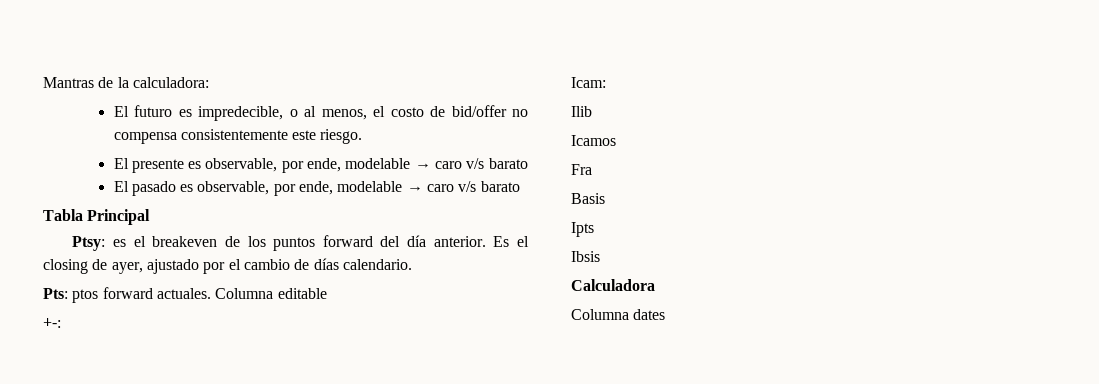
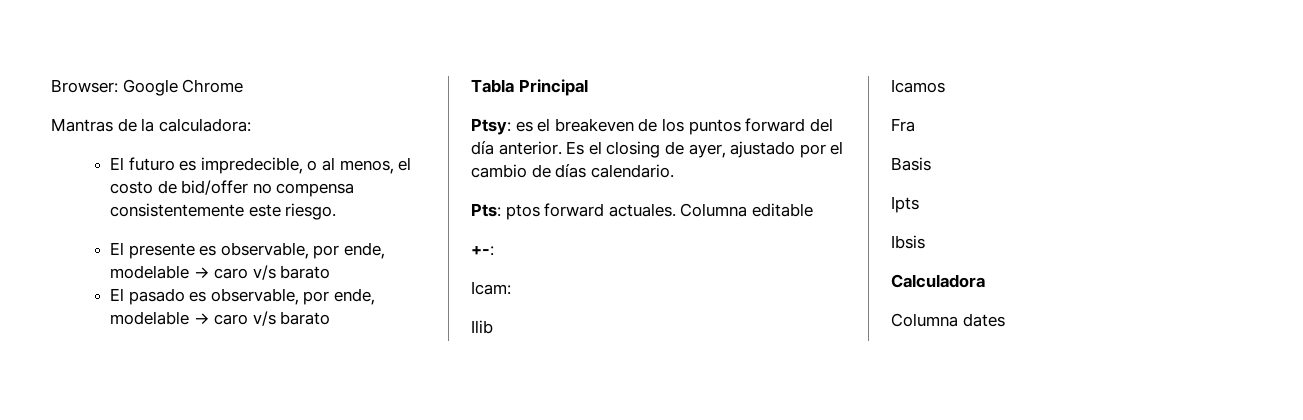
+ Browser: Google Chrome

